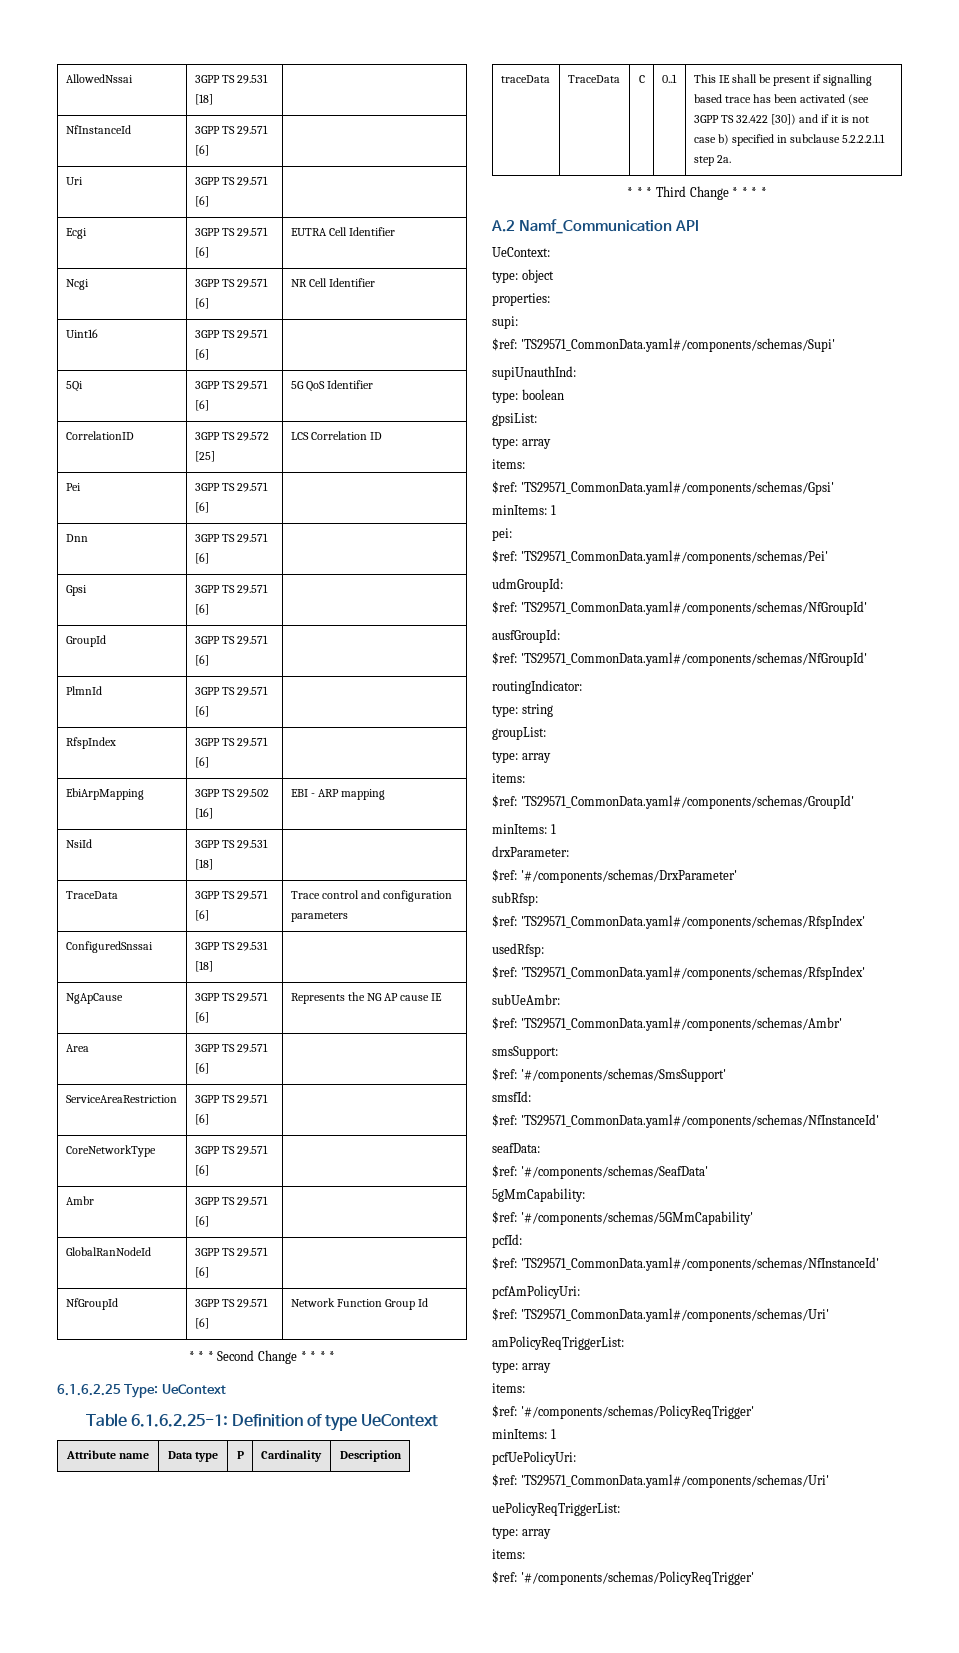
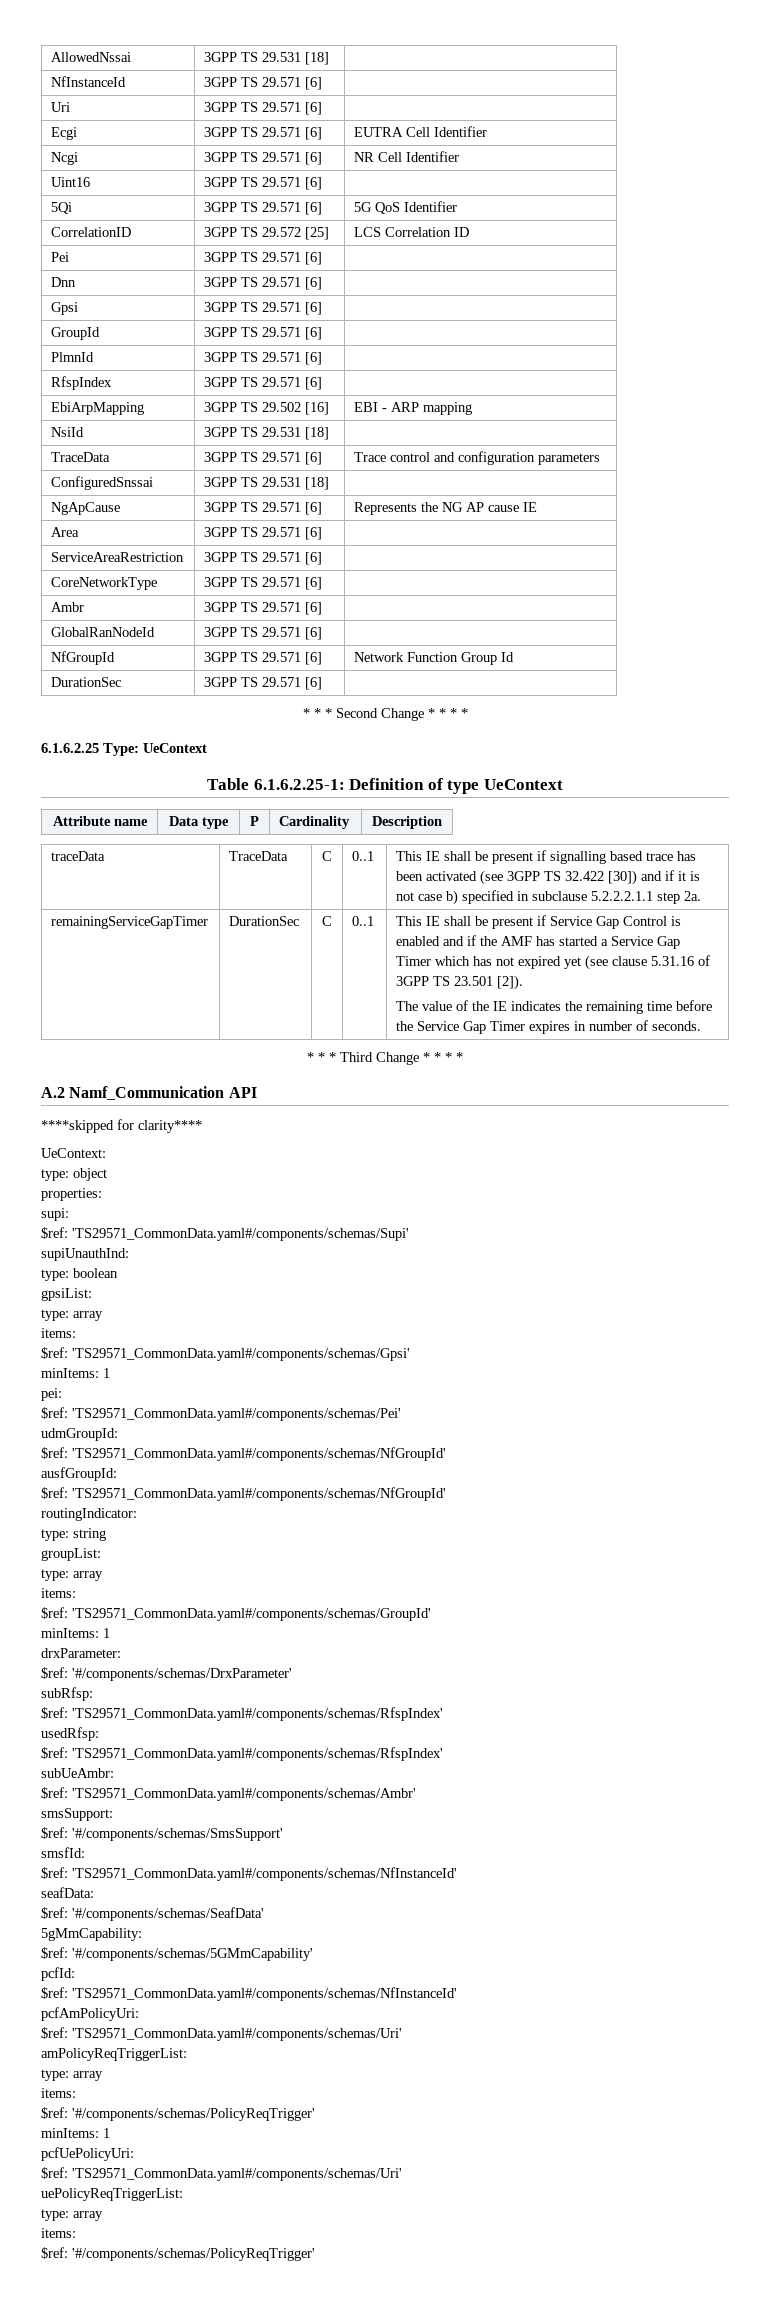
+ DurationSec | 3GPP TS 29.571 [6] |
+ remainingServiceGapTimer | DurationSec | C | 0..1 | This IE shall be present if Service Gap Control is enabled and if the AMF has started a Service Gap Timer which has not expired yet (see clause 5.31.16 of 3GPP TS 23.501 [2]).
+ The value of the IE indicates the remaining time before the Service Gap Timer expires in number of seconds.
+ ****skipped for clarity****

